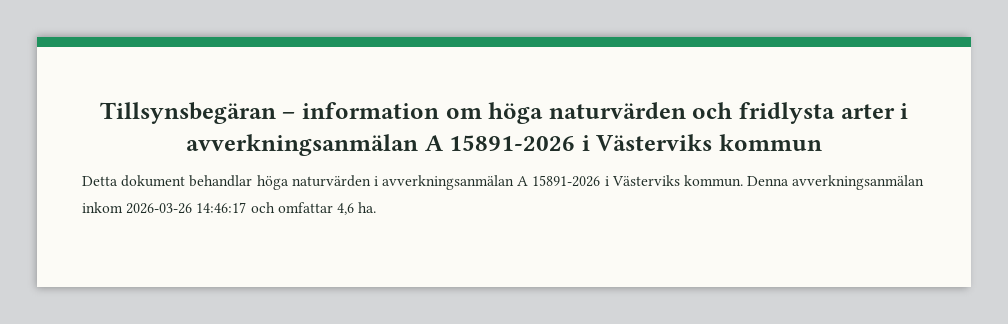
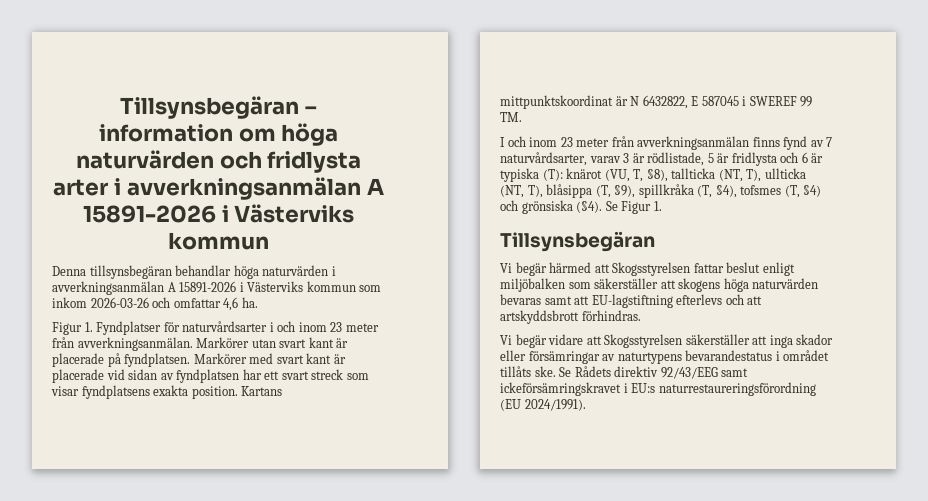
- Detta dokument behandlar höga naturvärden i avverkningsanmälan A 15891-2026 i Västerviks kommun. Denna avverkningsanmälan inkom 2026-03-26 14:46:17 och omfattar 4,6 ha.
+ Denna tillsynsbegäran behandlar höga naturvärden i avverkningsanmälan A 15891-2026 i Västerviks kommun som inkom 2026-03-26 och omfattar 4,6 ha.
+ Figur 1. Fyndplatser för naturvårdsarter i och inom 23 meter från avverkningsanmälan. Markörer utan svart kant är placerade på fyndplatsen. Markörer med svart kant är placerade vid sidan av fyndplatsen har ett svart streck som visar fyndplatsens exakta position. Kartans mittpunktskoordinat är N 6432822, E 587045 i SWEREF 99 TM.
+ I och inom 23 meter från avverkningsanmälan finns fynd av 7 naturvårdsarter, varav 3 är rödlistade, 5 är fridlysta och 6 är typiska (T): knärot (VU, T, §8), tallticka (NT, T), ullticka (NT, T), blåsippa (T, §9), spillkråka (T, §4), tofsmes (T, §4) och grönsiska (§4). Se Figur 1.
+ Tillsynsbegäran
+ Vi begär härmed att Skogsstyrelsen fattar beslut enligt miljöbalken som säkerställer att skogens höga naturvärden bevaras samt att EU-lagstiftning efterlevs och att artskyddsbrott förhindras.
+ Vi begär vidare att Skogsstyrelsen säkerställer att inga skador eller försämringar av naturtypens bevarandestatus i området tillåts ske. Se Rådets direktiv 92/43/EEG samt ickeförsämringskravet i EU:s naturrestaureringsförordning (EU 2024/1991).

